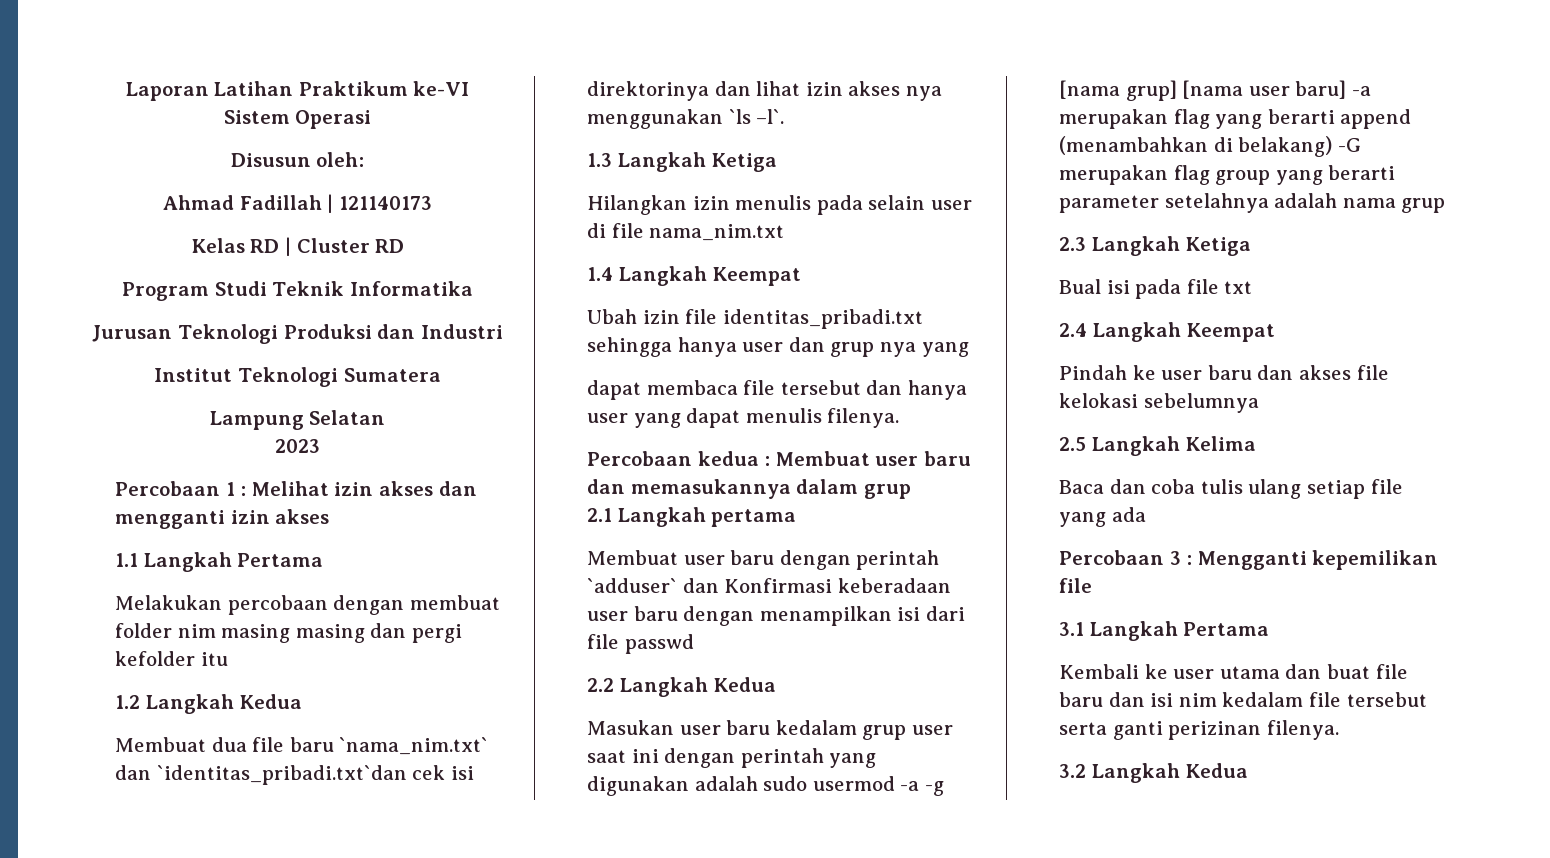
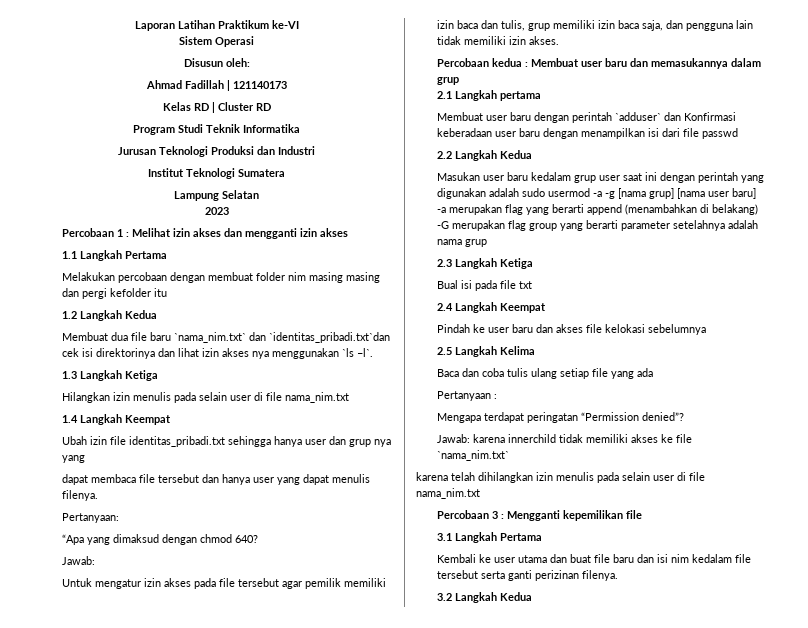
+ Pertanyaan:
+ “Apa yang dimaksud dengan chmod 640?
+ Jawab:
+ Untuk mengatur izin akses pada file tersebut agar pemilik memiliki izin baca dan tulis, grup memiliki izin baca saja, dan pengguna lain tidak memiliki izin akses.
+ Pertanyaan :
+ Mengapa terdapat peringatan “Permission denied”?
+ Jawab: karena innerchild tidak memiliki akses ke file `nama_nim.txt`
+ karena telah dihilangkan izin menulis pada selain user di file nama_nim.txt

